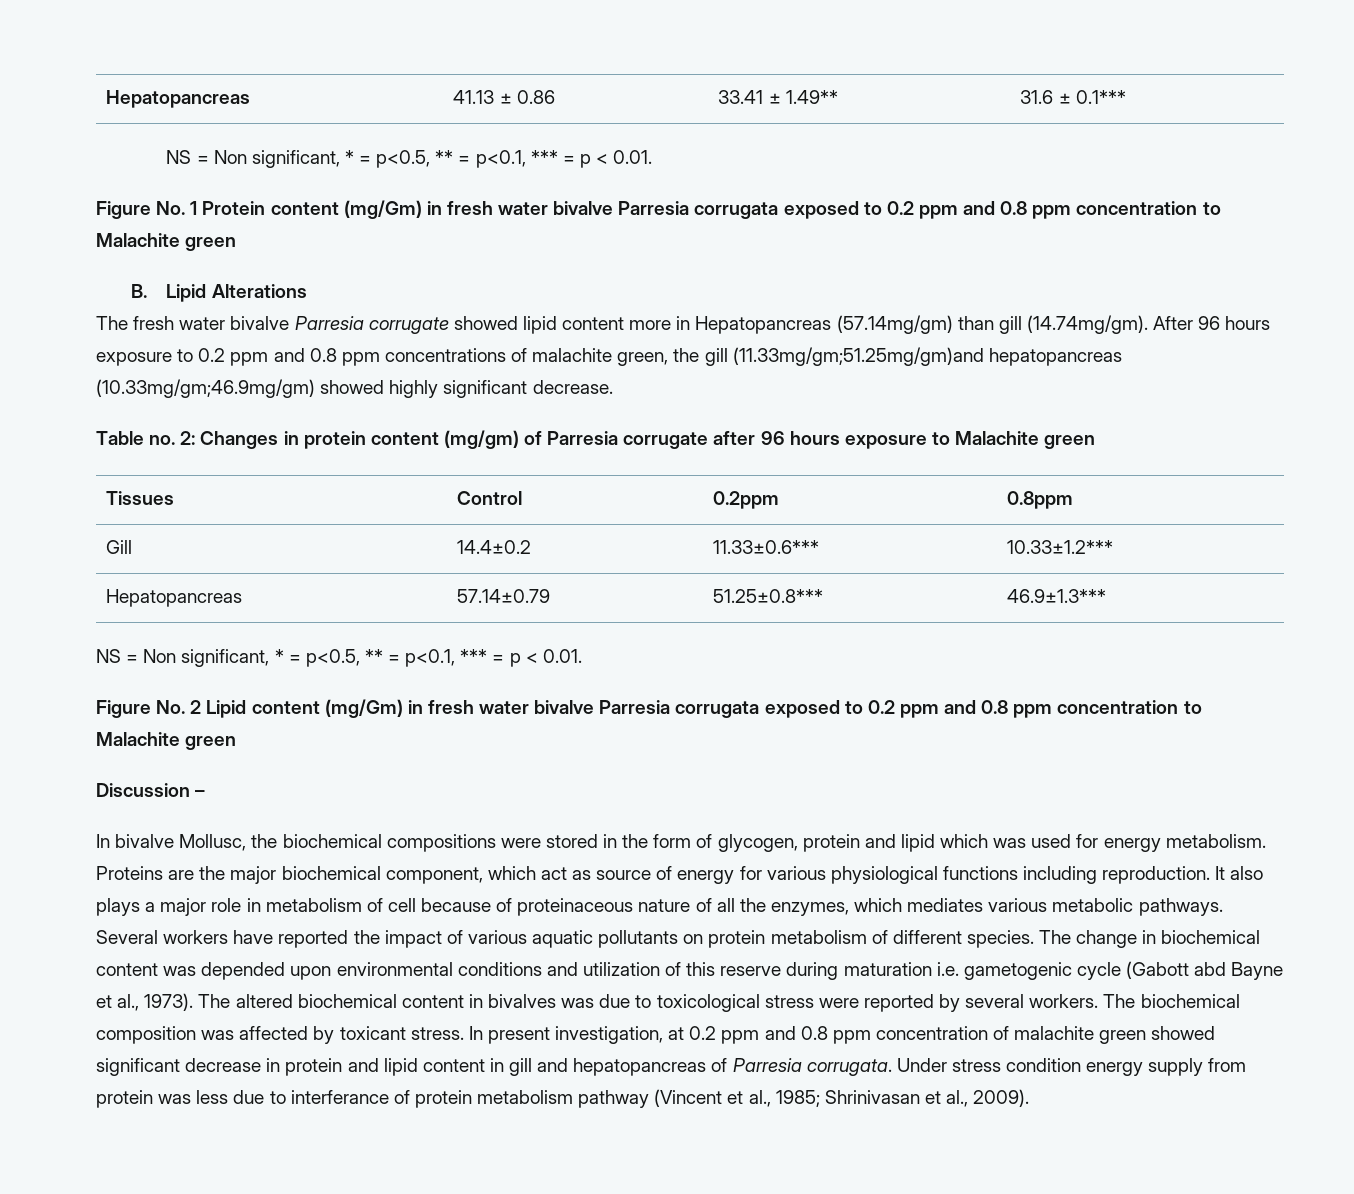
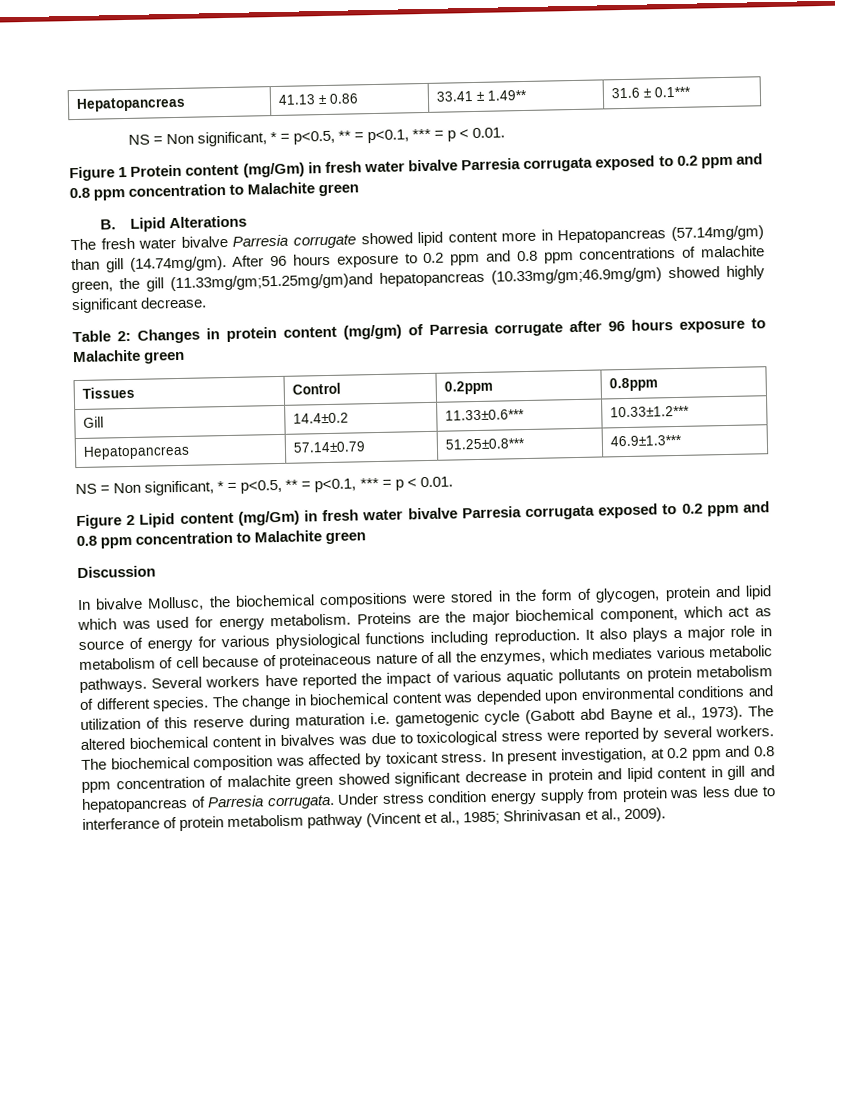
- Figure No. 1 Protein content (mg/Gm) in fresh water bivalve Parresia corrugata exposed to 0.2 ppm and 0.8 ppm concentration to Malachite green
+ Figure 1 Protein content (mg/Gm) in fresh water bivalve Parresia corrugata exposed to 0.2 ppm and 0.8 ppm concentration to Malachite green
- Table no. 2: Changes in protein content (mg/gm) of Parresia corrugate after 96 hours exposure to Malachite green
+ Table 2: Changes in protein content (mg/gm) of Parresia corrugate after 96 hours exposure to Malachite green
- Figure No. 2 Lipid content (mg/Gm) in fresh water bivalve Parresia corrugata exposed to 0.2 ppm and 0.8 ppm concentration to Malachite green
+ Figure 2 Lipid content (mg/Gm) in fresh water bivalve Parresia corrugata exposed to 0.2 ppm and 0.8 ppm concentration to Malachite green
- Discussion –
+ Discussion

